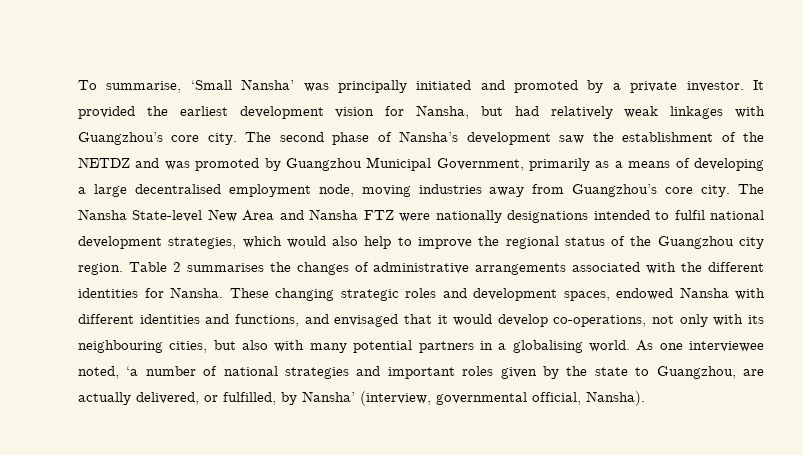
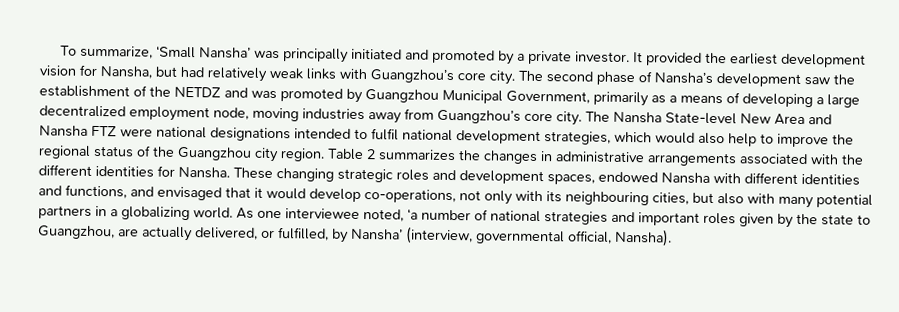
- To summarise, ‘Small Nansha’ was principally initiated and promoted by a private investor.
+ To summarize, ‘Small Nansha’ was principally initiated and promoted by a private investor.
- It provided the earliest development vision for Nansha, but had relatively weak linkages with Guangzhou’s core city.
+ It provided the earliest development vision for Nansha, but had relatively weak links with Guangzhou’s core city.
- The second phase of Nansha’s development saw the establishment of the NETDZ and was promoted by Guangzhou Municipal Government, primarily as a means of developing a large decentralised employment node, moving industries away from Guangzhou’s core city.
+ The second phase of Nansha’s development saw the establishment of the NETDZ and was promoted by Guangzhou Municipal Government, primarily as a means of developing a large decentralized employment node, moving industries away from Guangzhou’s core city.
- The Nansha State-level New Area and Nansha FTZ were nationally designations intended to fulfil national development strategies, which would also help to improve the regional status of the Guangzhou city region.
+ The Nansha State-level New Area and Nansha FTZ were national designations intended to fulfil national development strategies, which would also help to improve the regional status of the Guangzhou city region.
- Table 2 summarises the changes of administrative arrangements associated with the different identities for Nansha.
+ Table 2 summarizes the changes in administrative arrangements associated with the different identities for Nansha.
- These changing strategic roles and development spaces, endowed Nansha with different identities and functions, and envisaged that it would develop co-operations, not only with its neighbouring cities, but also with many potential partners in a globalising world.
+ These changing strategic roles and development spaces, endowed Nansha with different identities and functions, and envisaged that it would develop co-operations, not only with its neighbouring cities, but also with many potential partners in a globalizing world.

